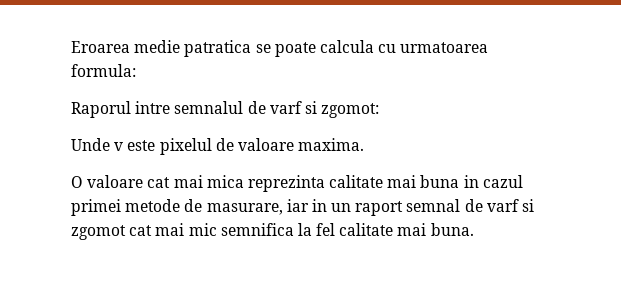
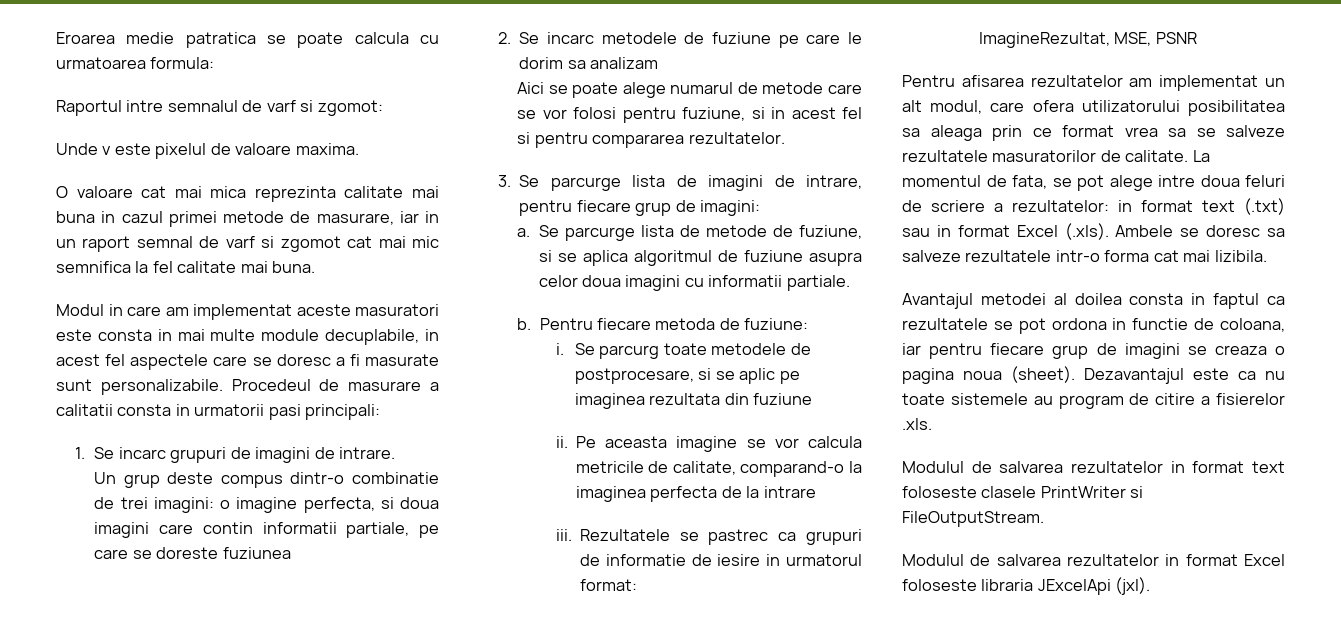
- Raporul intre semnalul de varf si zgomot:
+ Raportul intre semnalul de varf si zgomot:
+ Modul in care am implementat aceste masuratori este consta in mai multe module decuplabile, in acest fel aspectele care se doresc a fi masurate sunt personalizabile. Procedeul de masurare a calitatii consta in urmatorii pasi principali:
+ 1. Se incarc grupuri de imagini de intrare.
+ Un grup deste compus dintr-o combinatie de trei imagini: o imagine perfecta, si doua imagini care contin informatii partiale, pe care se doreste fuziunea
+ 2. Se incarc metodele de fuziune pe care le dorim sa analizam
+ Aici se poate alege numarul de metode care se vor folosi pentru fuziune, si in acest fel si pentru compararea rezultatelor.
+ 3. Se parcurge lista de imagini de intrare, pentru fiecare grup de imagini:
+ a. Se parcurge lista de metode de fuziune, si se aplica algoritmul de fuziune asupra celor doua imagini cu informatii partiale.
+ b. Pentru fiecare metoda de fuziune:
+ i. Se parcurg toate metodele de postprocesare, si se aplic pe imaginea rezultata din fuziune
+ ii. Pe aceasta imagine se vor calcula metricile de calitate, comparand-o la imaginea perfecta de la intrare
+ iii. Rezultatele se pastrec ca grupuri de informatie de iesire in urmatorul format:
+ ImagineRezultat, MSE, PSNR
+ Pentru afisarea rezultatelor am implementat un alt modul, care ofera utilizatorului posibilitatea sa aleaga prin ce format vrea sa se salveze rezultatele masuratorilor de calitate. La momentul de fata, se pot alege intre doua feluri de scriere a rezultatelor: in format text (.txt) sau in format Excel (.xls). Ambele se doresc sa salveze rezultatele intr-o forma cat mai lizibila.
+ Avantajul metodei al doilea consta in faptul ca rezultatele se pot ordona in functie de coloana, iar pentru fiecare grup de imagini se creaza o pagina noua (sheet). Dezavantajul este ca nu toate sistemele au program de citire a fisierelor .xls.
+ Modulul de salvarea rezultatelor in format text foloseste clasele PrintWriter si FileOutputStream.
+ Modulul de salvarea rezultatelor in format Excel foloseste libraria JExcelApi (jxl).

